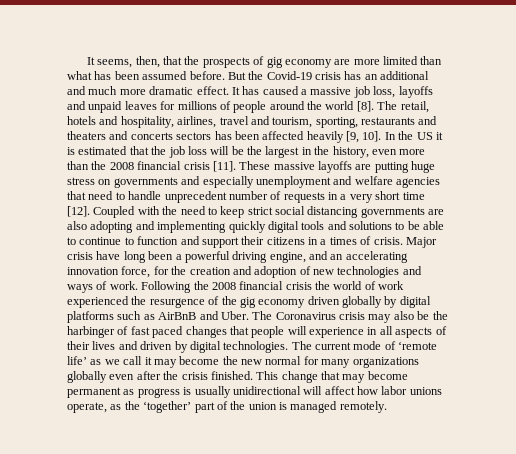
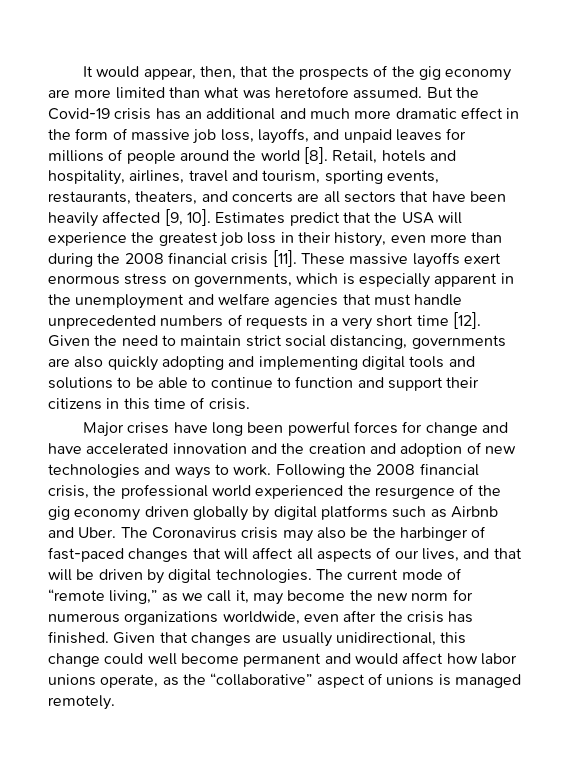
- It seems, then, that the prospects of gig economy are more limited than what has been assumed before.
+ It would appear, then, that the prospects of the gig economy are more limited than what was heretofore assumed.
- But the Covid-19 crisis has an additional and much more dramatic effect. It has caused a massive job loss, layoffs and unpaid leaves for millions of people around the world [8].
+ But the Covid-19 crisis has an additional and much more dramatic effect in the form of massive job loss, layoffs, and unpaid leaves for millions of people around the world [8].
- The retail, hotels and hospitality, airlines, travel and tourism, sporting, restaurants and theaters and concerts sectors has been affected heavily [9, 10]. In the US it is estimated that the job loss will be the largest in the history, even more than the 2008 financial crisis [11].
+ Retail, hotels and hospitality, airlines, travel and tourism, sporting events, restaurants, theaters, and concerts are all sectors that have been heavily affected [9, 10]. Estimates predict that the USA will experience the greatest job loss in their history, even more than during the 2008 financial crisis [11].
- These massive layoffs are putting huge stress on governments and especially unemployment and welfare agencies that need to handle unprecedent number of requests in a very short time [12].
+ These massive layoffs exert enormous stress on governments, which is especially apparent in the unemployment and welfare agencies that must handle unprecedented numbers of requests in a very short time [12].
- Coupled with the need to keep strict social distancing governments are also adopting and implementing quickly digital tools and solutions to be able to continue to function and support their citizens in a times of crisis. Major crisis have long been a powerful driving engine, and an accelerating innovation force, for the creation and adoption of new technologies and ways of work.
+ Given the need to maintain strict social distancing, governments are also quickly adopting and implementing digital tools and solutions to be able to continue to function and support their citizens in this time of crisis.
+ Major crises have long been powerful forces for change and have accelerated innovation and the creation and adoption of new technologies and ways to work.
- Following the 2008 financial crisis the world of work experienced the resurgence of the gig economy driven globally by digital platforms such as AirBnB and Uber.
+ Following the 2008 financial crisis, the professional world experienced the resurgence of the gig economy driven globally by digital platforms such as Airbnb and Uber.
- The Coronavirus crisis may also be the harbinger of fast paced changes that people will experience in all aspects of their lives and driven by digital technologies.
+ The Coronavirus crisis may also be the harbinger of fast-paced changes that will affect all aspects of our lives, and that will be driven by digital technologies.
- The current mode of ‘remote life’ as we call it may become the new normal for many organizations globally even after the crisis finished. This change that may become permanent as progress is usually unidirectional will affect how labor unions operate, as the ‘together’ part of the union is managed remotely.
+ The current mode of “remote living,” as we call it, may become the new norm for numerous organizations worldwide, even after the crisis has finished. Given that changes are usually unidirectional, this change could well become permanent and would affect how labor unions operate, as the “collaborative” aspect of unions is managed remotely.

